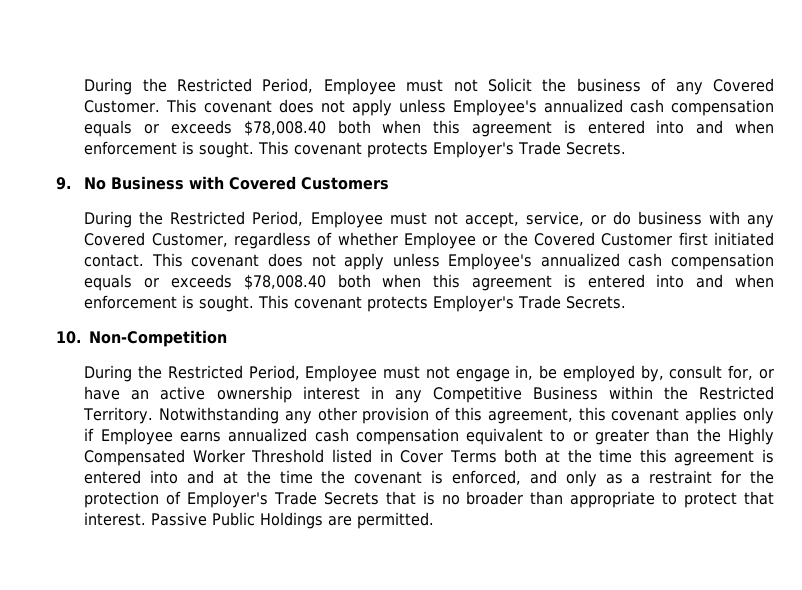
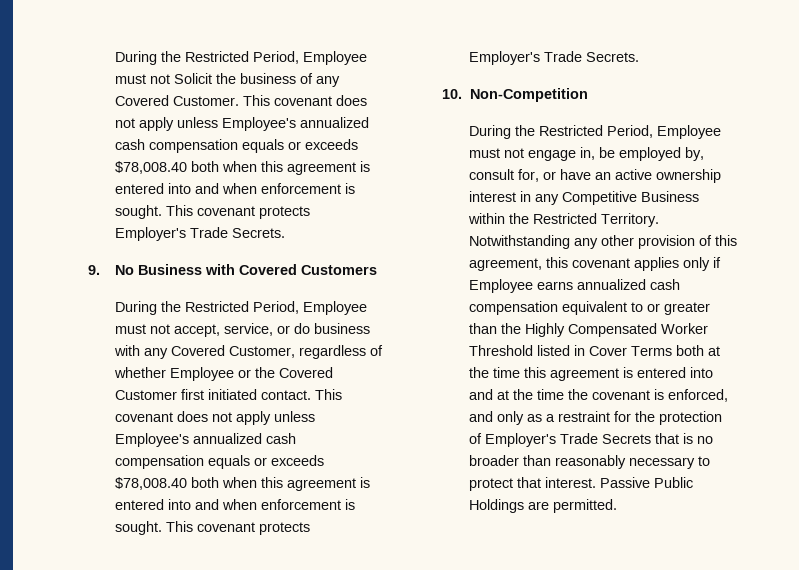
- Notwithstanding any other provision of this agreement, this covenant applies only if Employee earns annualized cash compensation equivalent to or greater than the Highly Compensated Worker Threshold listed in Cover Terms both at the time this agreement is entered into and at the time the covenant is enforced, and only as a restraint for the protection of Employer's Trade Secrets that is no broader than appropriate to protect that interest.
+ Notwithstanding any other provision of this agreement, this covenant applies only if Employee earns annualized cash compensation equivalent to or greater than the Highly Compensated Worker Threshold listed in Cover Terms both at the time this agreement is entered into and at the time the covenant is enforced, and only as a restraint for the protection of Employer's Trade Secrets that is no broader than reasonably necessary to protect that interest.

